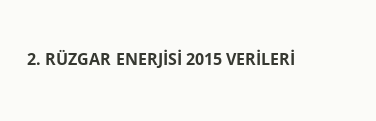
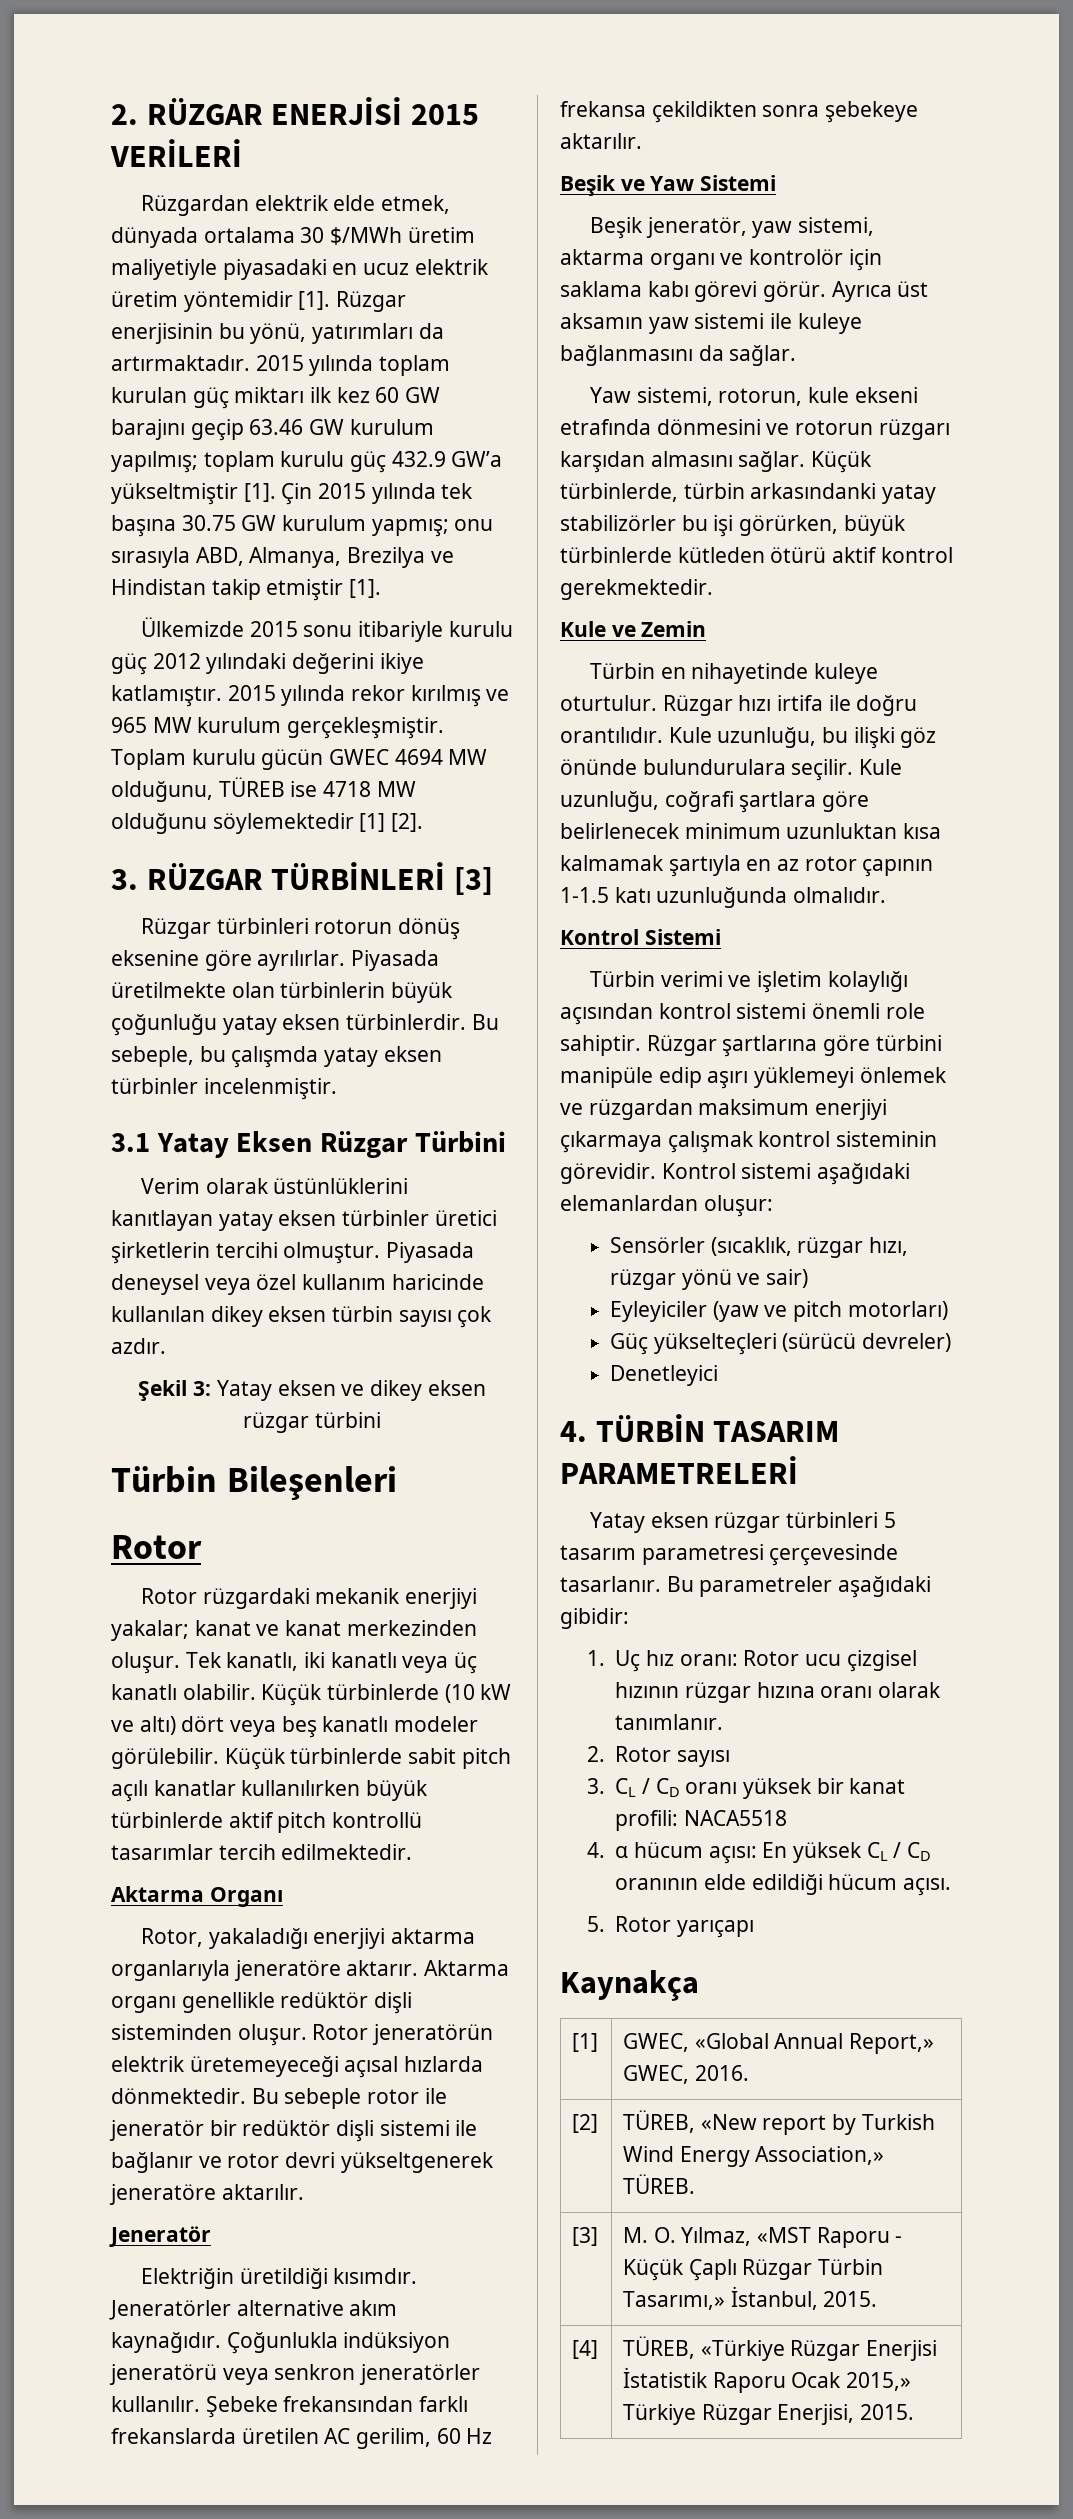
+ Rüzgardan elektrik elde etmek, dünyada ortalama 30 $/MWh üretim maliyetiyle piyasadaki en ucuz elektrik üretim yöntemidir [1]. Rüzgar enerjisinin bu yönü, yatırımları da artırmaktadır. 2015 yılında toplam kurulan güç miktarı ilk kez 60 GW barajını geçip 63.46 GW kurulum yapılmış; toplam kurulu güç 432.9 GW’a yükseltmiştir [1]. Çin 2015 yılında tek başına 30.75 GW kurulum yapmış; onu sırasıyla ABD, Almanya, Brezilya ve Hindistan takip etmiştir [1].
+ Ülkemizde 2015 sonu itibariyle kurulu güç 2012 yılındaki değerini ikiye katlamıştır. 2015 yılında rekor kırılmış ve 965 MW kurulum gerçekleşmiştir. Toplam kurulu gücün GWEC 4694 MW olduğunu, TÜREB ise 4718 MW olduğunu söylemektedir [1] [2].
+ 3. RÜZGAR TÜRBİNLERİ [3]
+ Rüzgar türbinleri rotorun dönüş eksenine göre ayrılırlar. Piyasada üretilmekte olan türbinlerin büyük çoğunluğu yatay eksen türbinlerdir. Bu sebeple, bu çalışmda yatay eksen türbinler incelenmiştir.
+ 3.1 Yatay Eksen Rüzgar Türbini
+ Verim olarak üstünlüklerini kanıtlayan yatay eksen türbinler üretici şirketlerin tercihi olmuştur. Piyasada deneysel veya özel kullanım haricinde kullanılan dikey eksen türbin sayısı çok azdır.
+ Şekil 3: Yatay eksen ve dikey eksen rüzgar türbini
+ Türbin Bileşenleri
+ Rotor
+ Rotor rüzgardaki mekanik enerjiyi yakalar; kanat ve kanat merkezinden oluşur. Tek kanatlı, iki kanatlı veya üç kanatlı olabilir. Küçük türbinlerde (10 kW ve altı) dört veya beş kanatlı modeler görülebilir. Küçük türbinlerde sabit pitch açılı kanatlar kullanılırken büyük türbinlerde aktif pitch kontrollü tasarımlar tercih edilmektedir.
+ Aktarma Organı
+ Rotor, yakaladığı enerjiyi aktarma organlarıyla jeneratöre aktarır. Aktarma organı genellikle redüktör dişli sisteminden oluşur. Rotor jeneratörün elektrik üretemeyeceği açısal hızlarda dönmektedir. Bu sebeple rotor ile jeneratör bir redüktör dişli sistemi ile bağlanır ve rotor devri yükseltgenerek jeneratöre aktarılır.
+ Jeneratör
+ Elektriğin üretildiği kısımdır. Jeneratörler alternative akım kaynağıdır. Çoğunlukla indüksiyon jeneratörü veya senkron jeneratörler kullanılır. Şebeke frekansından farklı frekanslarda üretilen AC gerilim, 60 Hz frekansa çekildikten sonra şebekeye aktarılır.
+ Beşik ve Yaw Sistemi
+ Beşik jeneratör, yaw sistemi, aktarma organı ve kontrolör için saklama kabı görevi görür. Ayrıca üst aksamın yaw sistemi ile kuleye bağlanmasını da sağlar.
+ Yaw sistemi, rotorun, kule ekseni etrafında dönmesini ve rotorun rüzgarı karşıdan almasını sağlar. Küçük türbinlerde, türbin arkasındanki yatay stabilizörler bu işi görürken, büyük türbinlerde kütleden ötürü aktif kontrol gerekmektedir.
+ Kule ve Zemin
+ Türbin en nihayetinde kuleye oturtulur. Rüzgar hızı irtifa ile doğru orantılıdır. Kule uzunluğu, bu ilişki göz önünde bulundurulara seçilir. Kule uzunluğu, coğrafi şartlara göre belirlenecek minimum uzunluktan kısa kalmamak şartıyla en az rotor çapının 1-1.5 katı uzunluğunda olmalıdır.
+ Kontrol Sistemi
+ Türbin verimi ve işletim kolaylığı açısından kontrol sistemi önemli role sahiptir. Rüzgar şartlarına göre türbini manipüle edip aşırı yüklemeyi önlemek ve rüzgardan maksimum enerjiyi çıkarmaya çalışmak kontrol sisteminin görevidir. Kontrol sistemi aşağıdaki elemanlardan oluşur:
+ Sensörler (sıcaklık, rüzgar hızı, rüzgar yönü ve sair)
+ Eyleyiciler (yaw ve pitch motorları)
+ Güç yükselteçleri (sürücü devreler)
+ Denetleyici
+ 4. TÜRBİN TASARIM PARAMETRELERİ
+ Yatay eksen rüzgar türbinleri 5 tasarım parametresi çerçevesinde tasarlanır. Bu parametreler aşağıdaki gibidir:
+ 1. Uç hız oranı: Rotor ucu çizgisel hızının rüzgar hızına oranı olarak tanımlanır.
+ 2. Rotor sayısı
+ 3. CL / CD oranı yüksek bir kanat profili: NACA5518
+ 4. α hücum açısı: En yüksek CL / CD oranının elde edildiği hücum açısı.
+ 5. Rotor yarıçapı
+ Kaynakça
+ [1] | GWEC, «Global Annual Report,» GWEC, 2016.
+ [2] | TÜREB, «New report by Turkish Wind Energy Association,» TÜREB.
+ [3] | M. O. Yılmaz, «MST Raporu - Küçük Çaplı Rüzgar Türbin Tasarımı,» İstanbul, 2015.
+ [4] | TÜREB, «Türkiye Rüzgar Enerjisi İstatistik Raporu Ocak 2015,» Türkiye Rüzgar Enerjisi, 2015.

